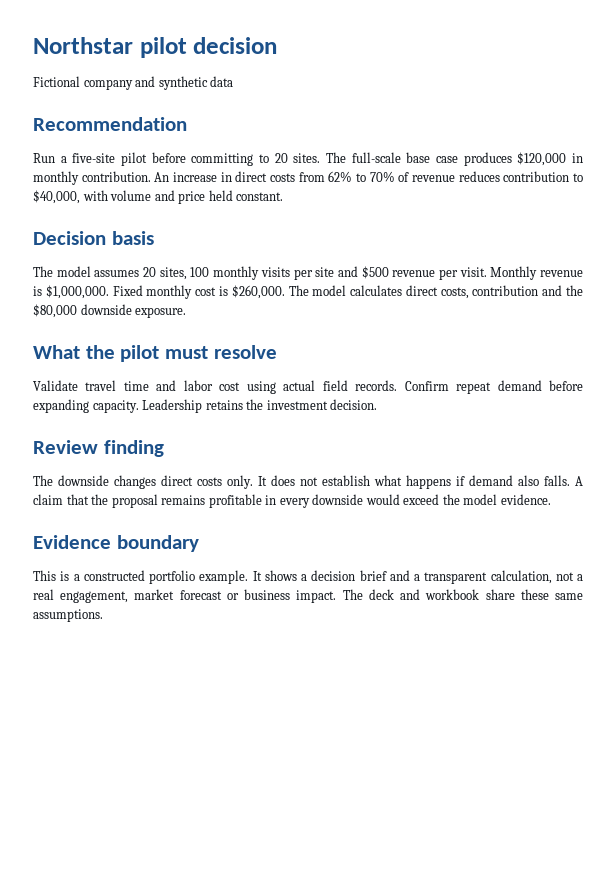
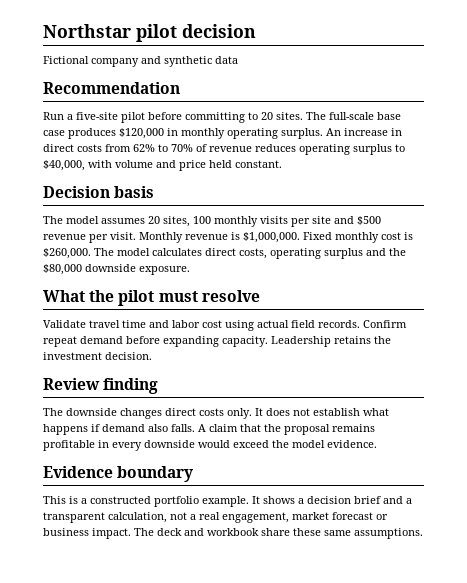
- The full-scale base case produces $120,000 in monthly contribution.
+ The full-scale base case produces $120,000 in monthly operating surplus.
- An increase in direct costs from 62% to 70% of revenue reduces contribution to $40,000, with volume and price held constant.
+ An increase in direct costs from 62% to 70% of revenue reduces operating surplus to $40,000, with volume and price held constant.
- The model calculates direct costs, contribution and the $80,000 downside exposure.
+ The model calculates direct costs, operating surplus and the $80,000 downside exposure.

